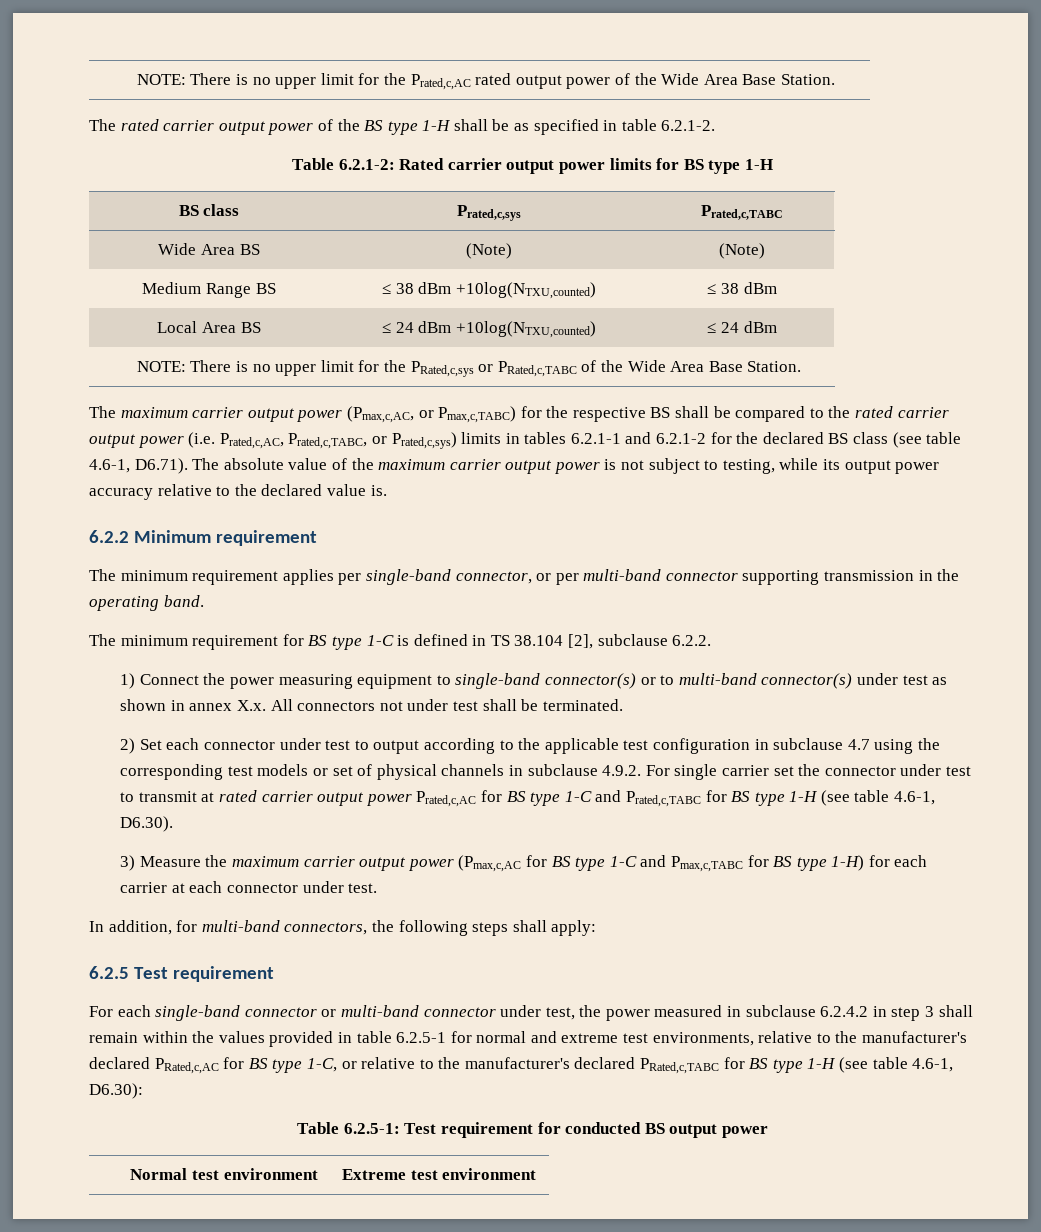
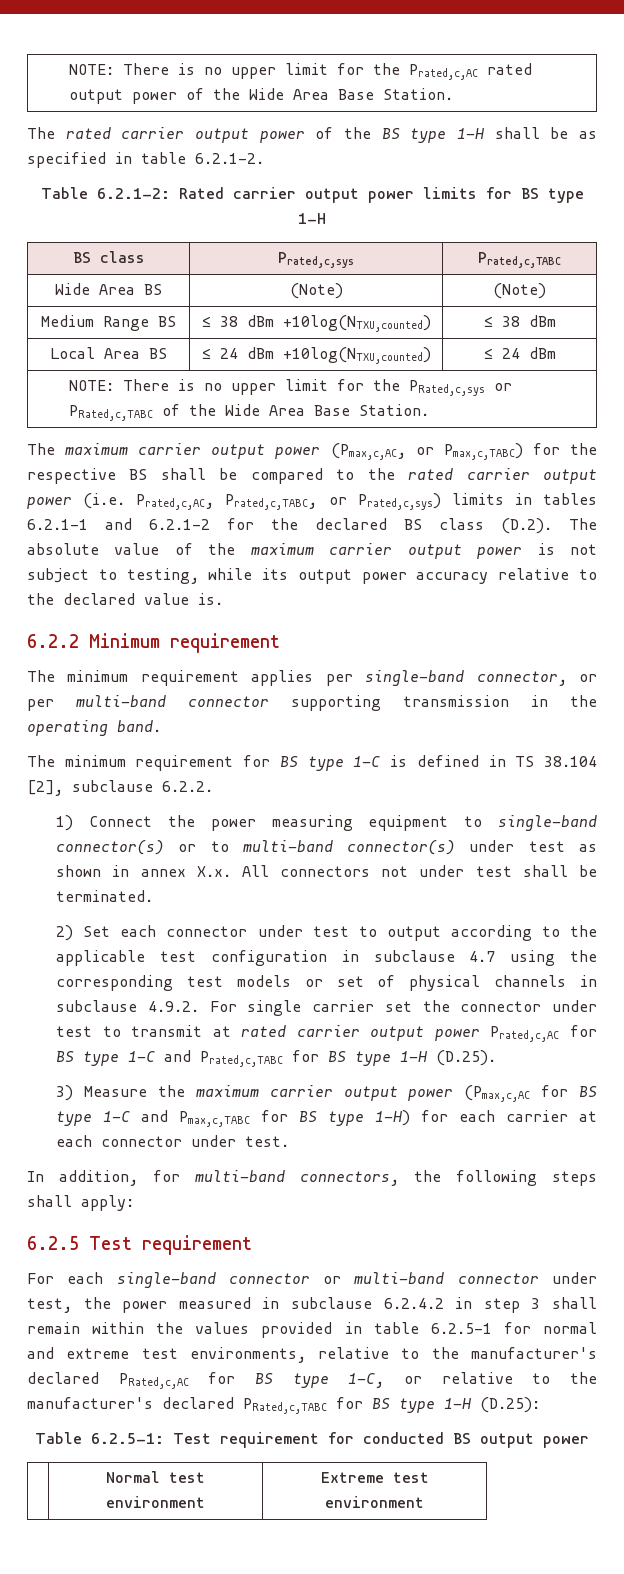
- The maximum carrier output power (Pmax,c,AC, or Pmax,c,TABC) for the respective BS shall be compared to the rated carrier output power (i.e. Prated,c,AC, Prated,c,TABC, or Prated,c,sys) limits in tables 6.2.1-1 and 6.2.1-2 for the declared BS class (see table 4.6-1, D6.71). The absolute value of the maximum carrier output power is not subject to testing, while its output power accuracy relative to the declared value is.
+ The maximum carrier output power (Pmax,c,AC, or Pmax,c,TABC) for the respective BS shall be compared to the rated carrier output power (i.e. Prated,c,AC, Prated,c,TABC, or Prated,c,sys) limits in tables 6.2.1-1 and 6.2.1-2 for the declared BS class (D.2). The absolute value of the maximum carrier output power is not subject to testing, while its output power accuracy relative to the declared value is.
- 2) Set each connector under test to output according to the applicable test configuration in subclause 4.7 using the corresponding test models or set of physical channels in subclause 4.9.2. For single carrier set the connector under test to transmit at rated carrier output power Prated,c,AC for BS type 1-C and Prated,c,TABC for BS type 1-H (see table 4.6-1, D6.30).
+ 2) Set each connector under test to output according to the applicable test configuration in subclause 4.7 using the corresponding test models or set of physical channels in subclause 4.9.2. For single carrier set the connector under test to transmit at rated carrier output power Prated,c,AC for BS type 1-C and Prated,c,TABC for BS type 1-H (D.25).
- For each single-band connector or multi-band connector under test, the power measured in subclause 6.2.4.2 in step 3 shall remain within the values provided in table 6.2.5-1 for normal and extreme test environments, relative to the manufacturer's declared PRated,c,AC for BS type 1-C, or relative to the manufacturer's declared PRated,c,TABC for BS type 1-H (see table 4.6-1, D6.30):
+ For each single-band connector or multi-band connector under test, the power measured in subclause 6.2.4.2 in step 3 shall remain within the values provided in table 6.2.5-1 for normal and extreme test environments, relative to the manufacturer's declared PRated,c,AC for BS type 1-C, or relative to the manufacturer's declared PRated,c,TABC for BS type 1-H (D.25):

